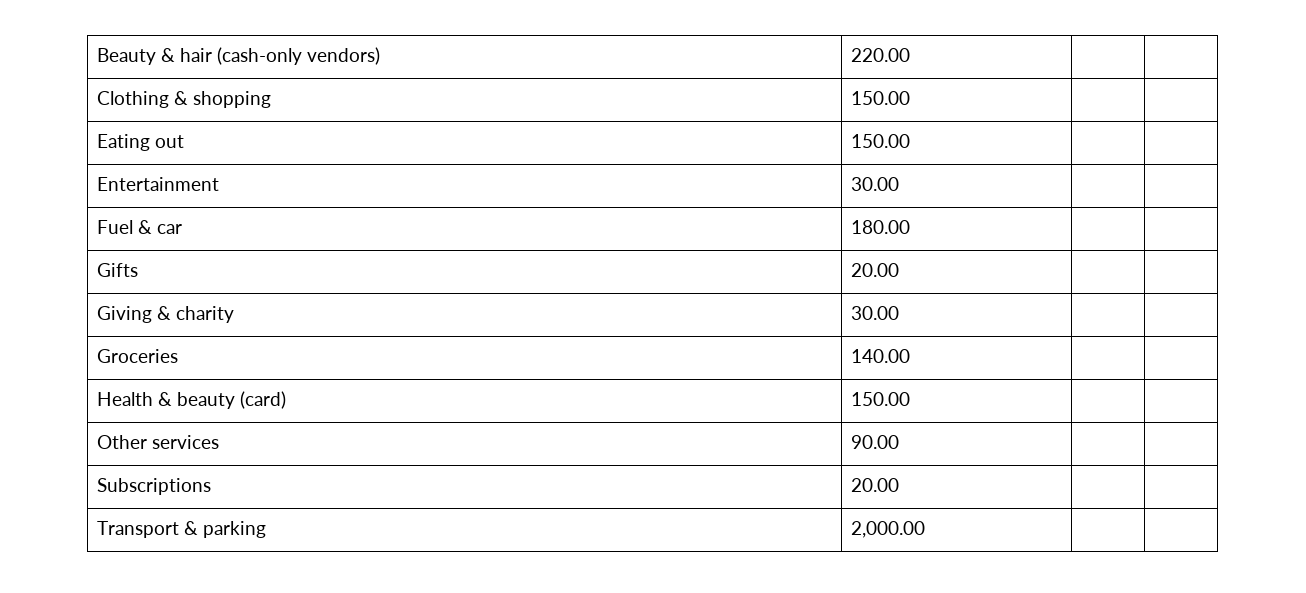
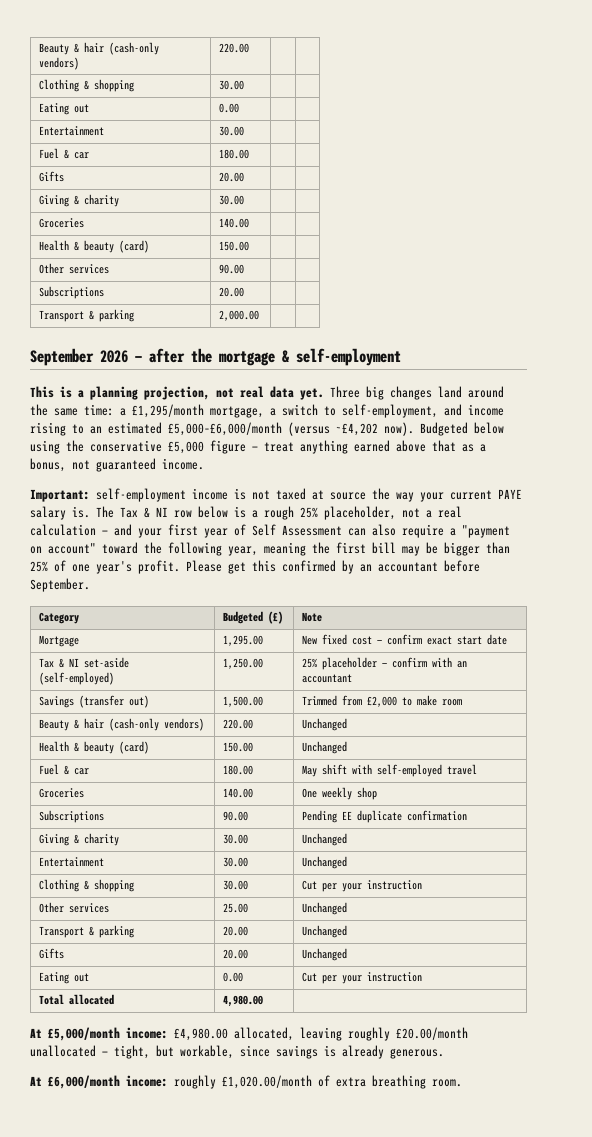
- Clothing & shopping | 150.00 | |
- Eating out | 150.00 | |
+ Clothing & shopping | 30.00 | |
+ Eating out | 0.00 | |
+ September 2026 — after the mortgage & self-employment
+ This is a planning projection, not real data yet. Three big changes land around the same time: a £1,295/month mortgage, a switch to self-employment, and income rising to an estimated £5,000–£6,000/month (versus ~£4,202 now). Budgeted below using the conservative £5,000 figure — treat anything earned above that as a bonus, not guaranteed income.
+ Important: self-employment income is not taxed at source the way your current PAYE salary is. The Tax & NI row below is a rough 25% placeholder, not a real calculation — and your first year of Self Assessment can also require a "payment on account" toward the following year, meaning the first bill may be bigger than 25% of one year's profit. Please get this confirmed by an accountant before September.
+ Category | Budgeted (£) | Note
+ Mortgage | 1,295.00 | New fixed cost — confirm exact start date
+ Tax & NI set-aside (self-employed) | 1,250.00 | 25% placeholder — confirm with an accountant
+ Savings (transfer out) | 1,500.00 | Trimmed from £2,000 to make room
+ Beauty & hair (cash-only vendors) | 220.00 | Unchanged
+ Health & beauty (card) | 150.00 | Unchanged
+ Fuel & car | 180.00 | May shift with self-employed travel
+ Groceries | 140.00 | One weekly shop
+ Subscriptions | 90.00 | Pending EE duplicate confirmation
+ Giving & charity | 30.00 | Unchanged
+ Entertainment | 30.00 | Unchanged
+ Clothing & shopping | 30.00 | Cut per your instruction
+ Other services | 25.00 | Unchanged
+ Transport & parking | 20.00 | Unchanged
+ Gifts | 20.00 | Unchanged
+ Eating out | 0.00 | Cut per your instruction
+ Total allocated | 4,980.00 |
+ At £5,000/month income: £4,980.00 allocated, leaving roughly £20.00/month unallocated — tight, but workable, since savings is already generous.
+ At £6,000/month income: roughly £1,020.00/month of extra breathing room.

